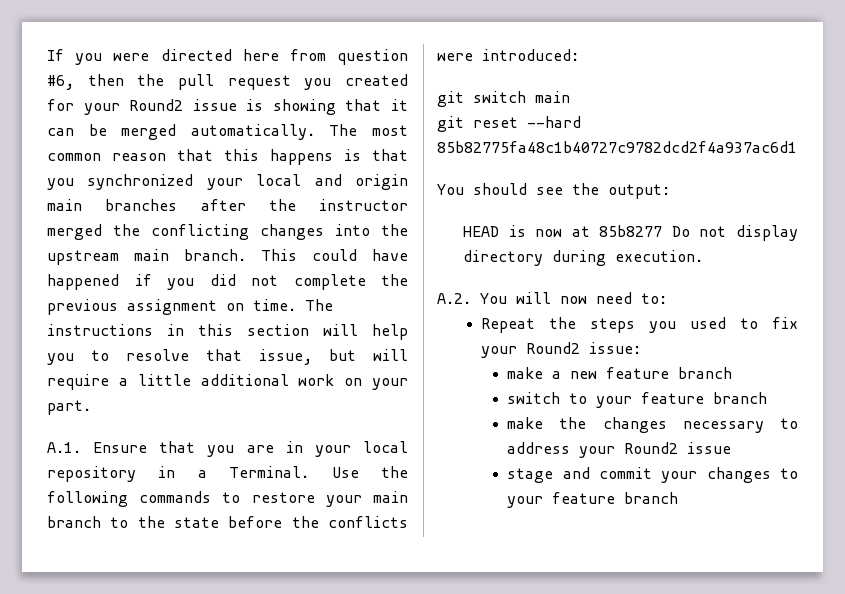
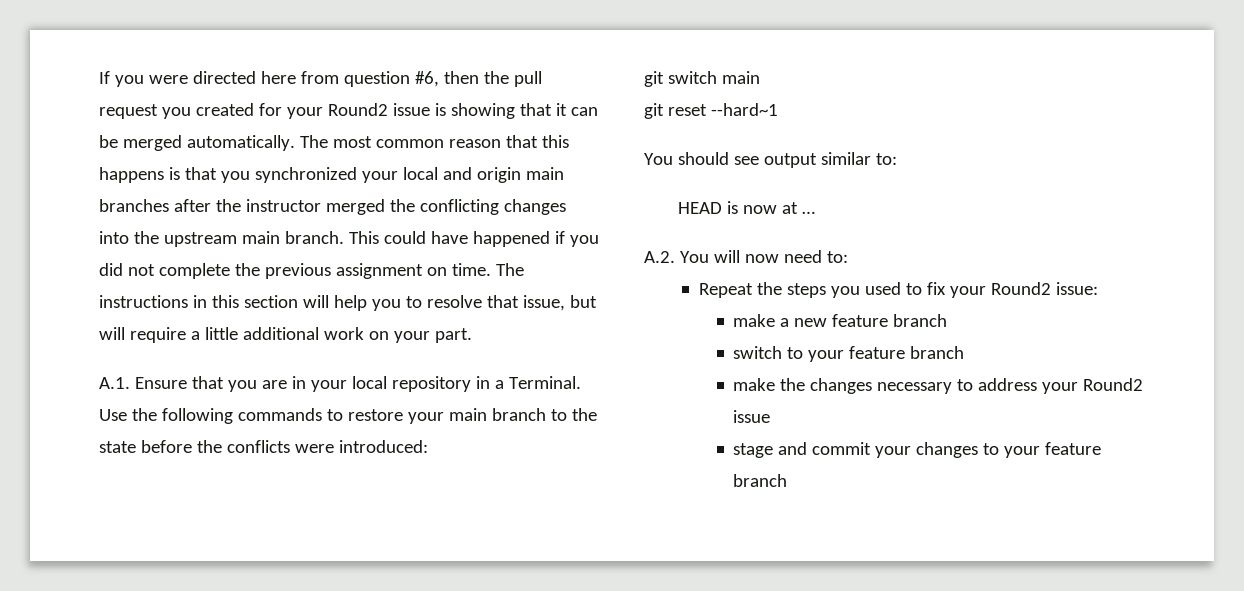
- git reset --hard 85b82775fa48c1b40727c9782dcd2f4a937ac6d1
+ git reset --hard~1
- You should see the output:
+ You should see output similar to:
- HEAD is now at 85b8277 Do not display directory during execution.
+ HEAD is now at …

